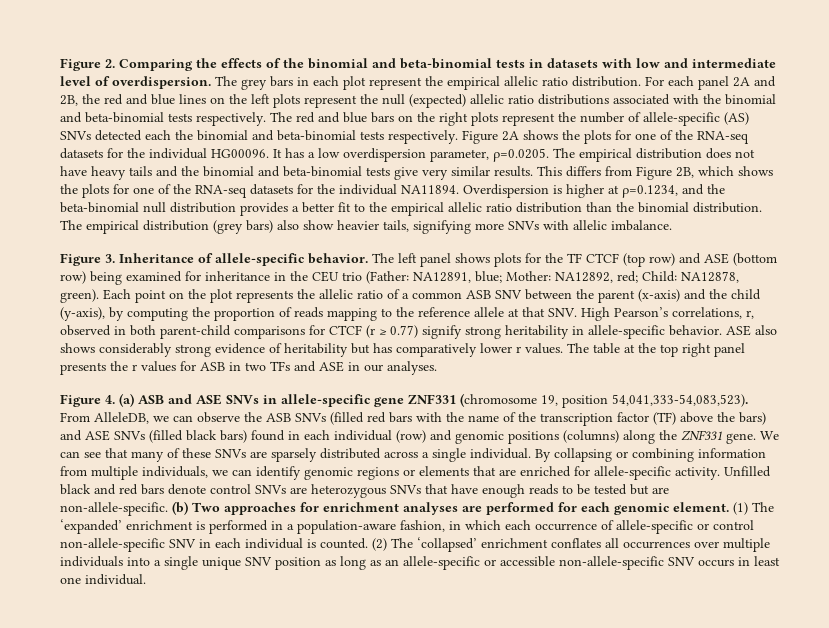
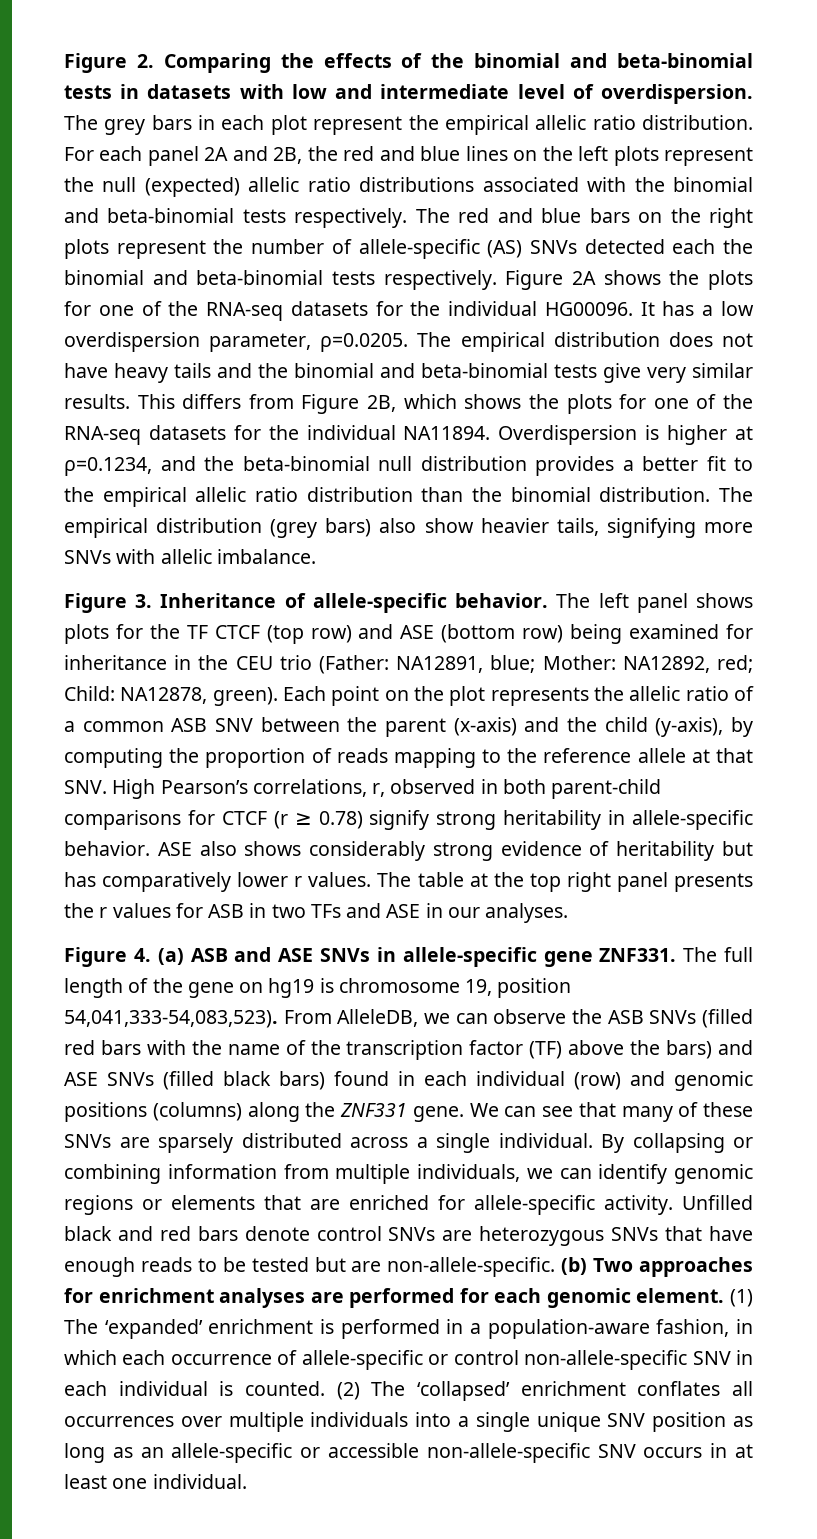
- Each point on the plot represents the allelic ratio of a common ASB SNV between the parent (x-axis) and the child (y-axis), by computing the proportion of reads mapping to the reference allele at that SNV. High Pearson’s correlations, r, observed in both parent-child comparisons for CTCF (r ≥ 0.77) signify strong heritability in allele-specific behavior.
+ Each point on the plot represents the allelic ratio of a common ASB SNV between the parent (x-axis) and the child (y-axis), by computing the proportion of reads mapping to the reference allele at that SNV. High Pearson’s correlations, r, observed in both parent-child comparisons for CTCF (r ≥ 0.78) signify strong heritability in allele-specific behavior.
- Figure 4. (a) ASB and ASE SNVs in allele-specific gene ZNF331 (chromosome 19, position 54,041,333-54,083,523).
+ Figure 4. (a) ASB and ASE SNVs in allele-specific gene ZNF331. The full length of the gene on hg19 is chromosome 19, position 54,041,333-54,083,523).
- (2) The ‘collapsed’ enrichment conflates all occurrences over multiple individuals into a single unique SNV position as long as an allele-specific or accessible non-allele-specific SNV occurs in least one individual.
+ (2) The ‘collapsed’ enrichment conflates all occurrences over multiple individuals into a single unique SNV position as long as an allele-specific or accessible non-allele-specific SNV occurs in at least one individual.

